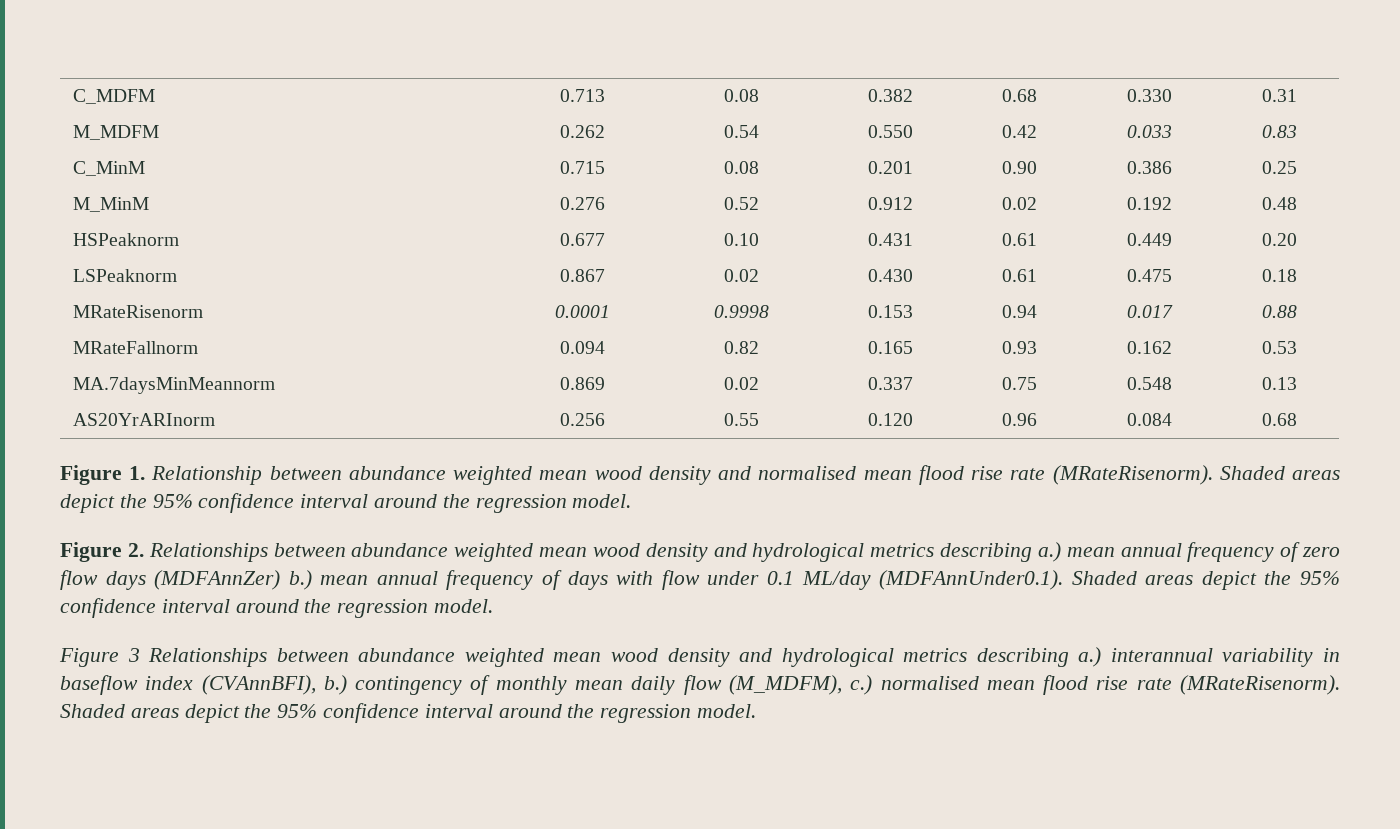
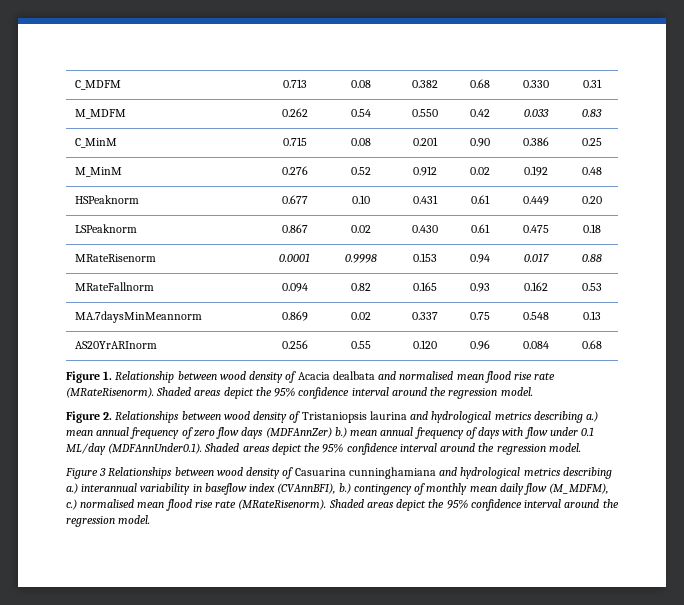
- Figure 1. Relationship between abundance weighted mean wood density and normalised mean flood rise rate (MRateRisenorm).
+ Figure 1. Relationship between wood density of Acacia dealbata and normalised mean flood rise rate (MRateRisenorm).
- Figure 2. Relationships between abundance weighted mean wood density and hydrological metrics describing a.) mean annual frequency of zero flow days (MDFAnnZer) b.) mean annual frequency of days with flow under 0.1 ML/day (MDFAnnUnder0.1). Shaded areas depict the 95% confidence interval around the regression model.
+ Figure 2. Relationships between wood density of Tristaniopsis laurina and hydrological metrics describing a.) mean annual frequency of zero flow days (MDFAnnZer) b.) mean annual frequency of days with flow under 0.1 ML/day (MDFAnnUnder0.1). Shaded areas depict the 95% confidence interval around the regression model.
- Figure 3 Relationships between abundance weighted mean wood density and hydrological metrics describing a.) interannual variability in baseflow index (CVAnnBFI), b.) contingency of monthly mean daily flow (M_MDFM), c.) normalised mean flood rise rate (MRateRisenorm).
+ Figure 3 Relationships between wood density of Casuarina cunninghamiana and hydrological metrics describing a.) interannual variability in baseflow index (CVAnnBFI), b.) contingency of monthly mean daily flow (M_MDFM), c.) normalised mean flood rise rate (MRateRisenorm).

